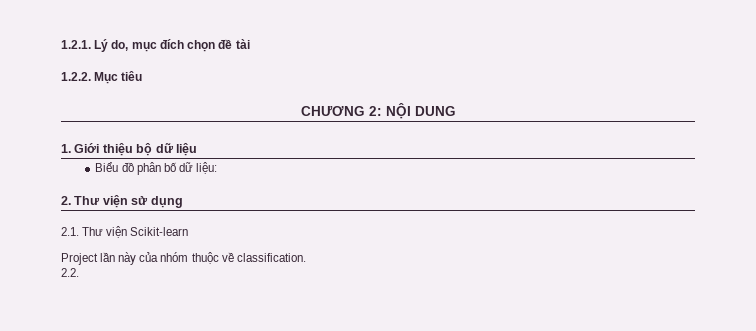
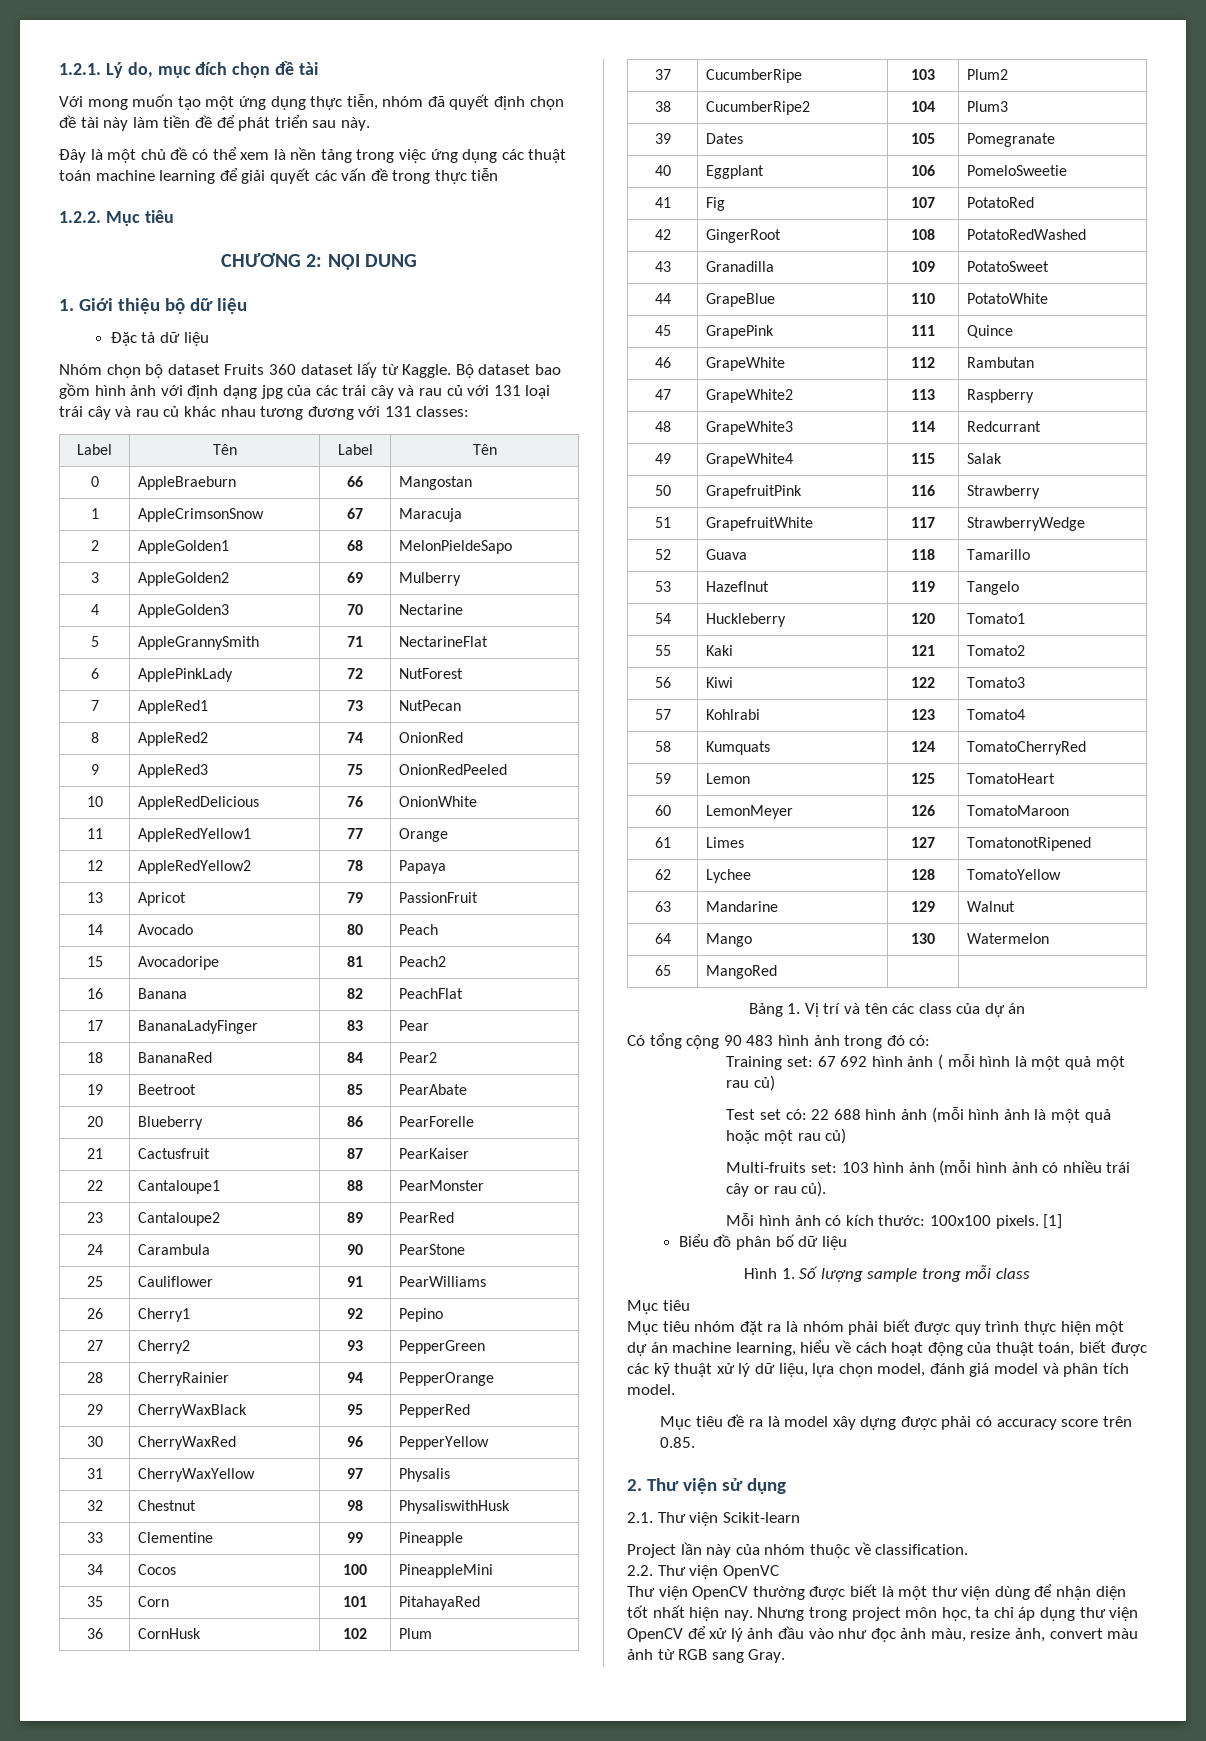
+ Với mong muốn tạo một ứng dụng thực tiễn, nhóm đã quyết định chọn đề tài này làm tiền đề để phát triển sau này.
+ Đây là một chủ đề có thể xem là nền tảng trong việc ứng dụng các thuật toán machine learning để giải quyết các vấn đề trong thực tiễn
+ Đặc tả dữ liệu
+ Nhóm chọn bộ dataset Fruits 360 dataset lấy từ Kaggle. Bộ dataset bao gồm hình ảnh với định dạng jpg của các trái cây và rau củ với 131 loại trái cây và rau củ khác nhau tương đương với 131 classes:
+ Label | Tên | Label | Tên
+ 0 | AppleBraeburn | 66 | Mangostan
+ 1 | AppleCrimsonSnow | 67 | Maracuja
+ 2 | AppleGolden1 | 68 | MelonPieldeSapo
+ 3 | AppleGolden2 | 69 | Mulberry
+ 4 | AppleGolden3 | 70 | Nectarine
+ 5 | AppleGrannySmith | 71 | NectarineFlat
+ 6 | ApplePinkLady | 72 | NutForest
+ 7 | AppleRed1 | 73 | NutPecan
+ 8 | AppleRed2 | 74 | OnionRed
+ 9 | AppleRed3 | 75 | OnionRedPeeled
+ 10 | AppleRedDelicious | 76 | OnionWhite
+ 11 | AppleRedYellow1 | 77 | Orange
+ 12 | AppleRedYellow2 | 78 | Papaya
+ 13 | Apricot | 79 | PassionFruit
+ 14 | Avocado | 80 | Peach
+ 15 | Avocadoripe | 81 | Peach2
+ 16 | Banana | 82 | PeachFlat
+ 17 | BananaLadyFinger | 83 | Pear
+ 18 | BananaRed | 84 | Pear2
+ 19 | Beetroot | 85 | PearAbate
+ 20 | Blueberry | 86 | PearForelle
+ 21 | Cactusfruit | 87 | PearKaiser
+ 22 | Cantaloupe1 | 88 | PearMonster
+ 23 | Cantaloupe2 | 89 | PearRed
+ 24 | Carambula | 90 | PearStone
+ 25 | Cauliflower | 91 | PearWilliams
+ 26 | Cherry1 | 92 | Pepino
+ 27 | Cherry2 | 93 | PepperGreen
+ 28 | CherryRainier | 94 | PepperOrange
+ 29 | CherryWaxBlack | 95 | PepperRed
+ 30 | CherryWaxRed | 96 | PepperYellow
+ 31 | CherryWaxYellow | 97 | Physalis
+ 32 | Chestnut | 98 | PhysaliswithHusk
+ 33 | Clementine | 99 | Pineapple
+ 34 | Cocos | 100 | PineappleMini
+ 35 | Corn | 101 | PitahayaRed
+ 36 | CornHusk | 102 | Plum
+ 37 | CucumberRipe | 103 | Plum2
+ 38 | CucumberRipe2 | 104 | Plum3
+ 39 | Dates | 105 | Pomegranate
+ 40 | Eggplant | 106 | PomeloSweetie
+ 41 | Fig | 107 | PotatoRed
+ 42 | GingerRoot | 108 | PotatoRedWashed
+ 43 | Granadilla | 109 | PotatoSweet
+ 44 | GrapeBlue | 110 | PotatoWhite
+ 45 | GrapePink | 111 | Quince
+ 46 | GrapeWhite | 112 | Rambutan
+ 47 | GrapeWhite2 | 113 | Raspberry
+ 48 | GrapeWhite3 | 114 | Redcurrant
+ 49 | GrapeWhite4 | 115 | Salak
+ 50 | GrapefruitPink | 116 | Strawberry
+ 51 | GrapefruitWhite | 117 | StrawberryWedge
+ 52 | Guava | 118 | Tamarillo
+ 53 | Hazeflnut | 119 | Tangelo
+ 54 | Huckleberry | 120 | Tomato1
+ 55 | Kaki | 121 | Tomato2
+ 56 | Kiwi | 122 | Tomato3
+ 57 | Kohlrabi | 123 | Tomato4
+ 58 | Kumquats | 124 | TomatoCherryRed
+ 59 | Lemon | 125 | TomatoHeart
+ 60 | LemonMeyer | 126 | TomatoMaroon
+ 61 | Limes | 127 | TomatonotRipened
+ 62 | Lychee | 128 | TomatoYellow
+ 63 | Mandarine | 129 | Walnut
+ 64 | Mango | 130 | Watermelon
+ 65 | MangoRed | |
+ Bảng 1. Vị trí và tên các class của dự án
+ Có tổng cộng 90 483 hình ảnh trong đó có:
+ Training set: 67 692 hình ảnh ( mỗi hình là một quả một rau củ)
+ Test set có: 22 688 hình ảnh (mỗi hình ảnh là một quả hoặc một rau củ)
+ Multi-fruits set: 103 hình ảnh (mỗi hình ảnh có nhiều trái cây or rau củ).
+ Mỗi hình ảnh có kích thước: 100x100 pixels. [1]
- Biểu đồ phân bố dữ liệu:
+ Biểu đồ phân bố dữ liệu
+ Hình 1. Số lượng sample trong mỗi class
+ Mục tiêu
+ Mục tiêu nhóm đặt ra là nhóm phải biết được quy trình thực hiện một dự án machine learning, hiểu về cách hoạt động của thuật toán, biết được các kỹ thuật xử lý dữ liệu, lựa chọn model, đánh giá model và phân tích model.
+ Mục tiêu đề ra là model xây dựng được phải có accuracy score trên 0.85.
- 2.2.
+ 2.2. Thư viện OpenVC
+ Thư viện OpenCV thường được biết là một thư viện dùng để nhận diện tốt nhất hiện nay. Nhưng trong project môn học, ta chỉ áp dụng thư viện OpenCV để xử lý ảnh đầu vào như đọc ảnh màu, resize ảnh, convert màu ảnh từ RGB sang Gray.

